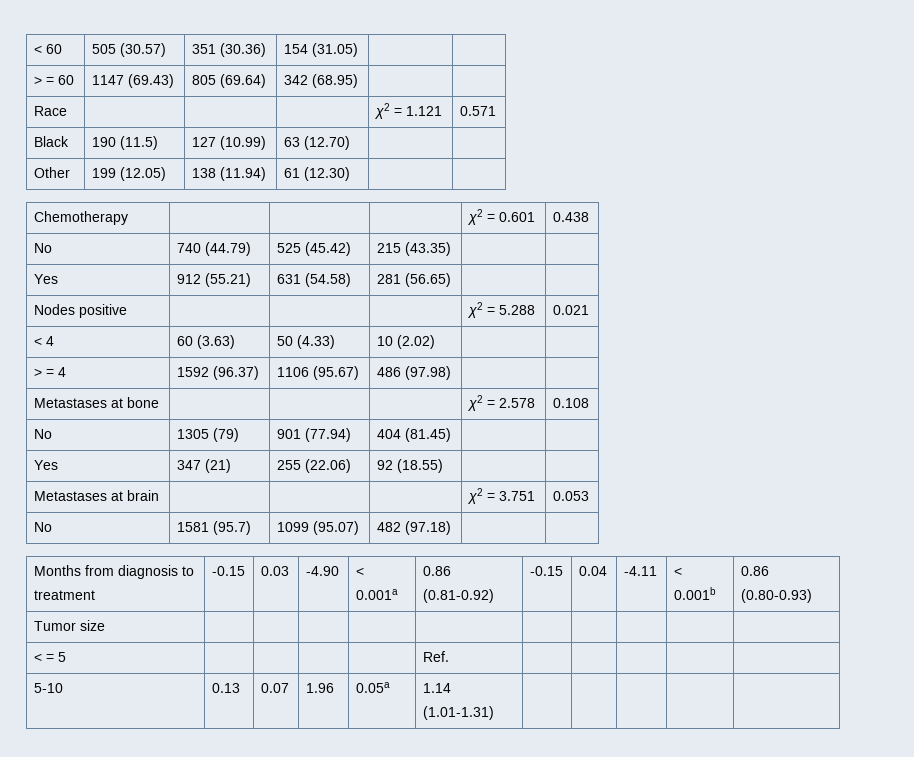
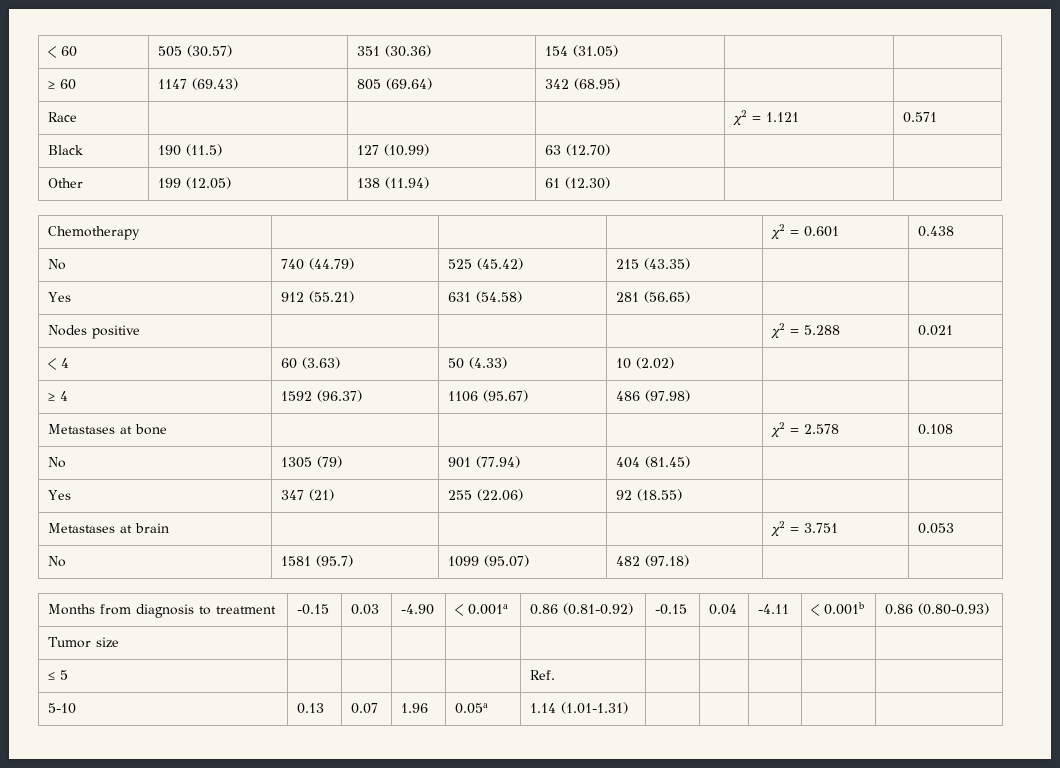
- > = 60 | 1147 (69.43) | 805 (69.64) | 342 (68.95) | |
+ ≥ 60 | 1147 (69.43) | 805 (69.64) | 342 (68.95) | |
- > = 4 | 1592 (96.37) | 1106 (95.67) | 486 (97.98) | |
+ ≥ 4 | 1592 (96.37) | 1106 (95.67) | 486 (97.98) | |
- < = 5 | | | | | Ref. | | | | |
+ ≤ 5 | | | | | Ref. | | | | |

